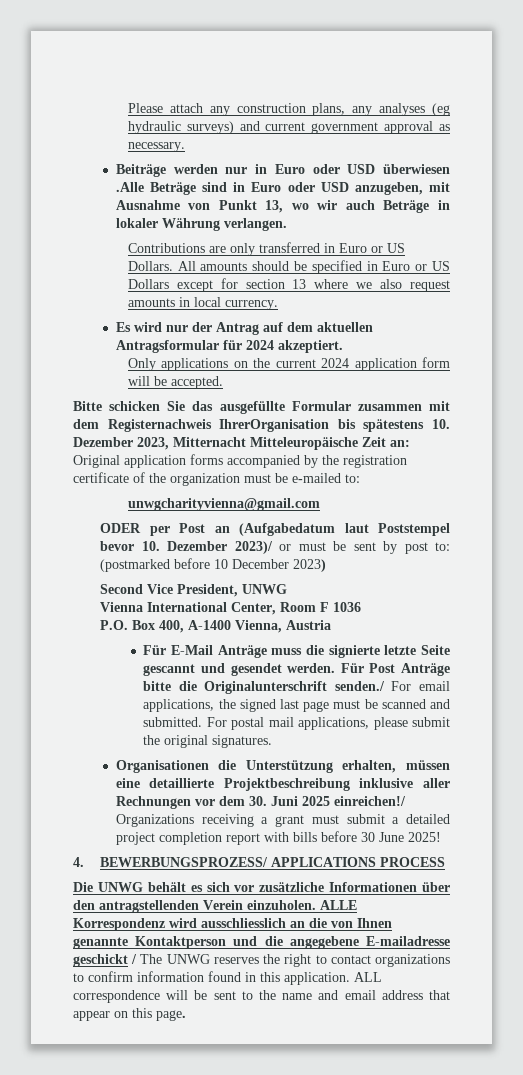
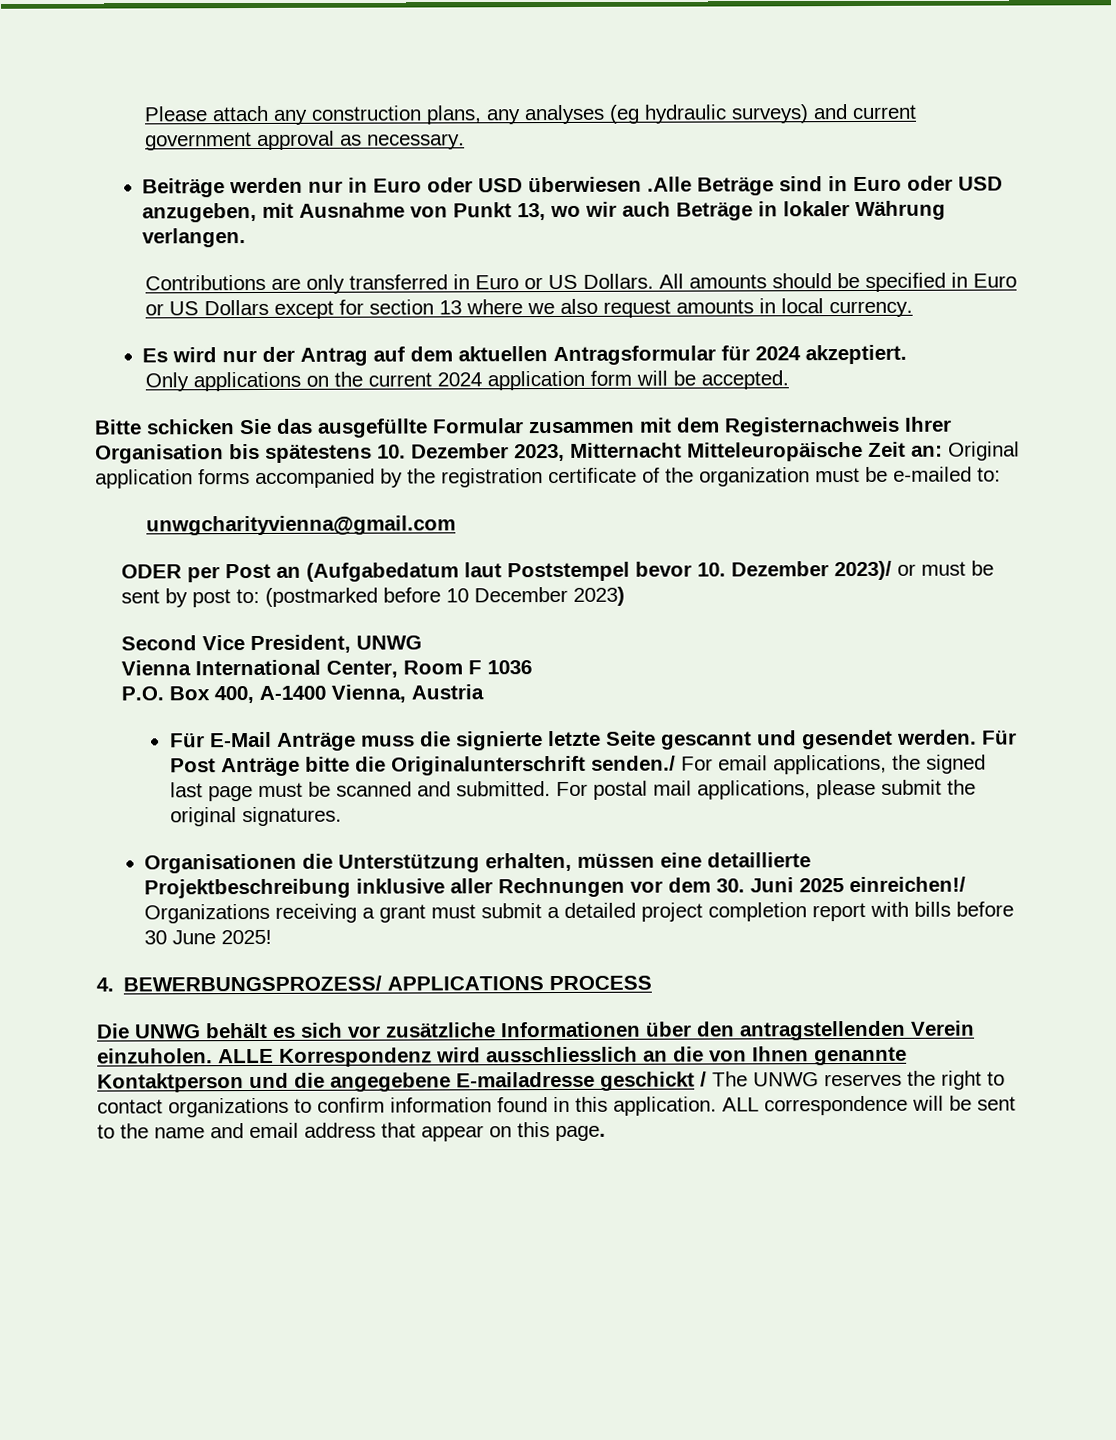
- Bitte schicken Sie das ausgefüllte Formular zusammen mit dem Registernachweis IhrerOrganisation bis spätestens 10. Dezember 2023, Mitternacht Mitteleuropäische Zeit an: Original application forms accompanied by the registration certificate of the organization must be e-mailed to:
+ Bitte schicken Sie das ausgefüllte Formular zusammen mit dem Registernachweis Ihrer Organisation bis spätestens 10. Dezember 2023, Mitternacht Mitteleuropäische Zeit an: Original application forms accompanied by the registration certificate of the organization must be e-mailed to:

